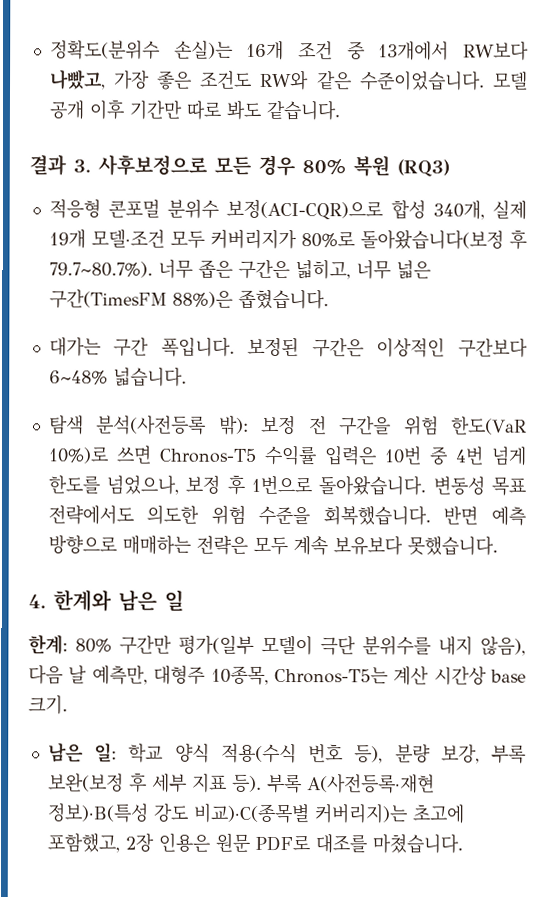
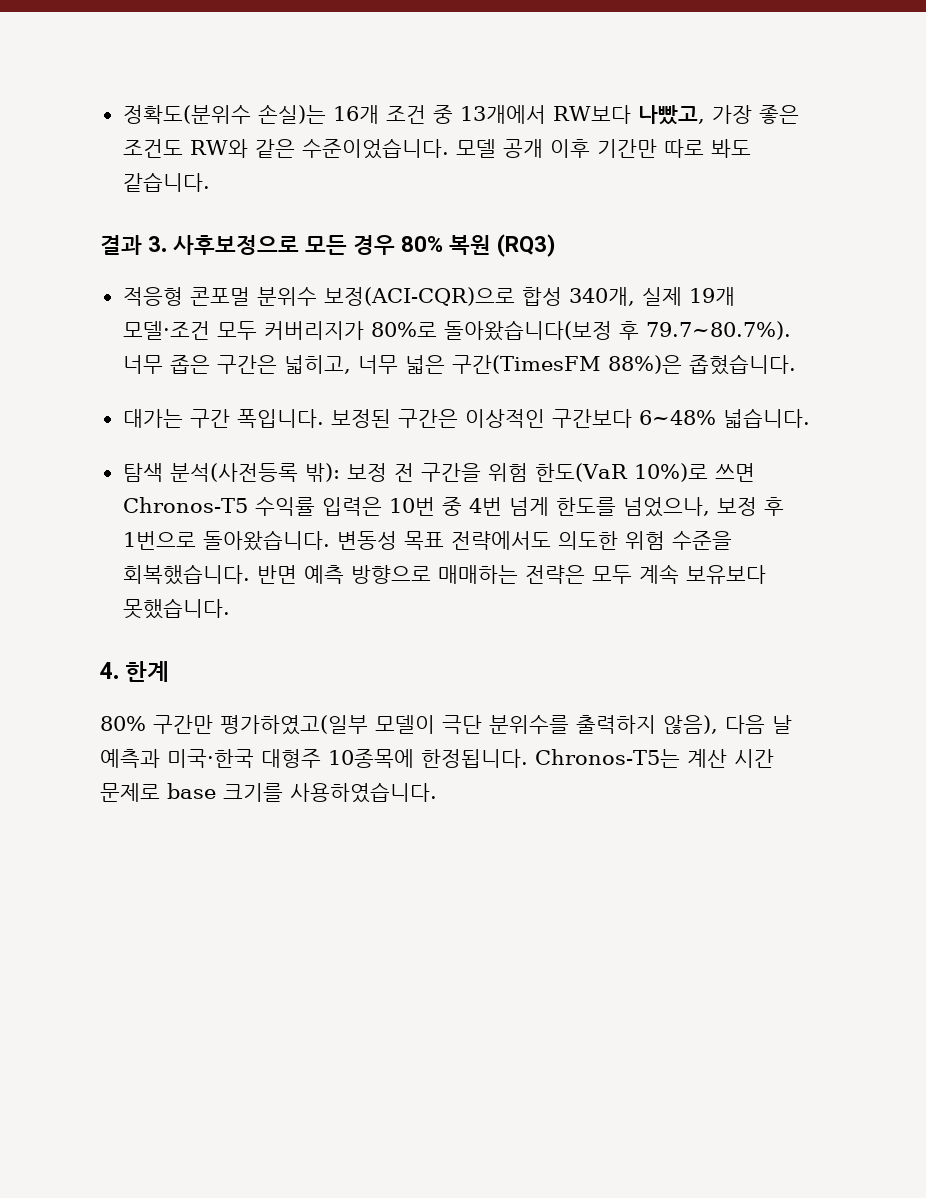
- 4. 한계와 남은 일
- 한계: 80% 구간만 평가(일부 모델이 극단 분위수를 내지 않음), 다음 날 예측만, 대형주 10종목, Chronos-T5는 계산 시간상 base 크기.
- 남은 일: 학교 양식 적용(수식 번호 등), 분량 보강, 부록 보완(보정 후 세부 지표 등). 부록 A(사전등록·재현 정보)·B(특성 강도 비교)·C(종목별 커버리지)는 초고에 포함했고, 2장 인용은 원문 PDF로 대조를 마쳤습니다.
+ 4. 한계
+ 80% 구간만 평가하였고(일부 모델이 극단 분위수를 출력하지 않음), 다음 날 예측과 미국·한국 대형주 10종목에 한정됩니다. Chronos-T5는 계산 시간 문제로 base 크기를 사용하였습니다.

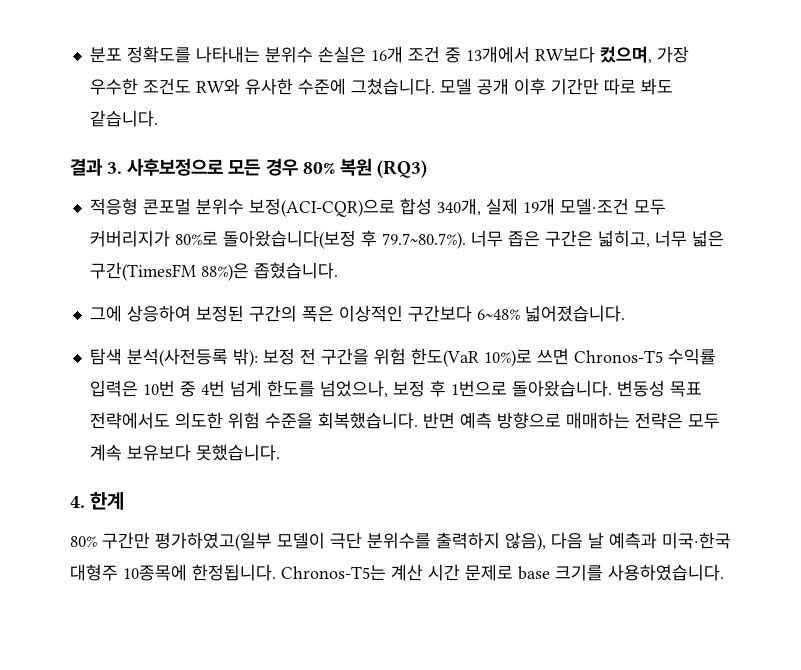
- 정확도(분위수 손실)는 16개 조건 중 13개에서 RW보다 나빴고, 가장 좋은 조건도 RW와 같은 수준이었습니다.
+ 분포 정확도를 나타내는 분위수 손실은 16개 조건 중 13개에서 RW보다 컸으며, 가장 우수한 조건도 RW와 유사한 수준에 그쳤습니다.
- 대가는 구간 폭입니다. 보정된 구간은 이상적인 구간보다 6~48% 넓습니다.
+ 그에 상응하여 보정된 구간의 폭은 이상적인 구간보다 6~48% 넓어졌습니다.

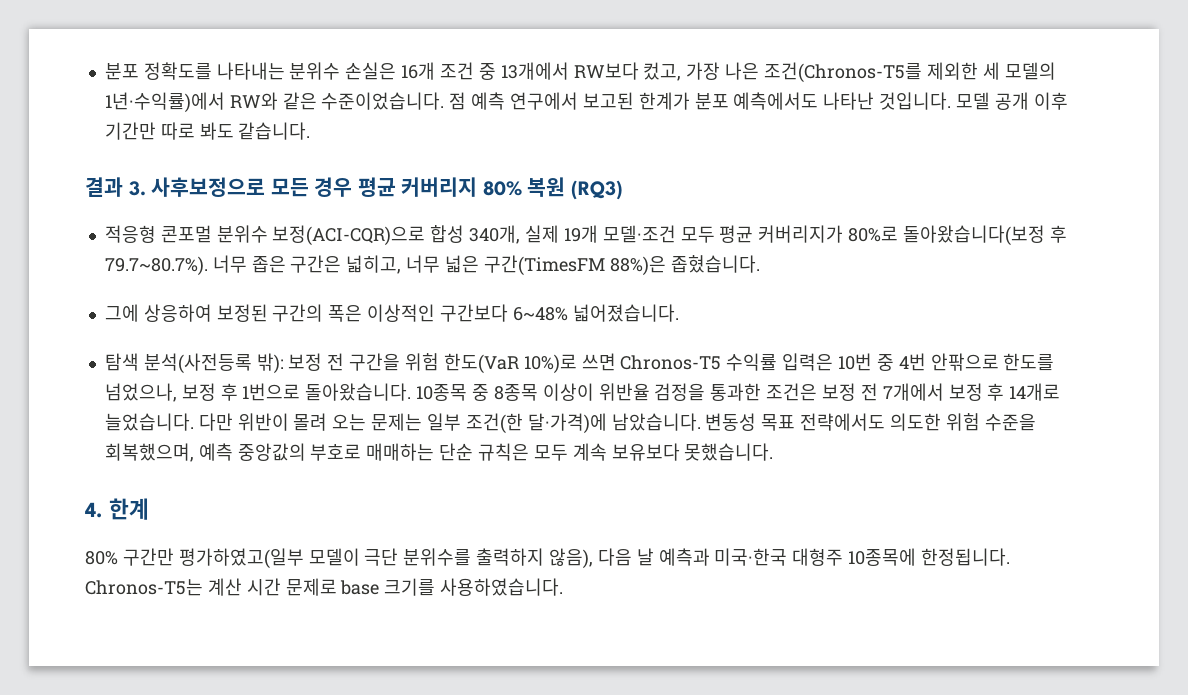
- 분포 정확도를 나타내는 분위수 손실은 16개 조건 중 13개에서 RW보다 컸으며, 가장 우수한 조건도 RW와 유사한 수준에 그쳤습니다.
+ 분포 정확도를 나타내는 분위수 손실은 16개 조건 중 13개에서 RW보다 컸고, 가장 나은 조건(Chronos-T5를 제외한 세 모델의 1년·수익률)에서 RW와 같은 수준이었습니다. 점 예측 연구에서 보고된 한계가 분포 예측에서도 나타난 것입니다.
- 결과 3. 사후보정으로 모든 경우 80% 복원 (RQ3)
+ 결과 3. 사후보정으로 모든 경우 평균 커버리지 80% 복원 (RQ3)
- 적응형 콘포멀 분위수 보정(ACI-CQR)으로 합성 340개, 실제 19개 모델·조건 모두 커버리지가 80%로 돌아왔습니다(보정 후 79.7~80.7%). 너무 좁은 구간은 넓히고, 너무 넓은 구간(TimesFM 88%)은 좁혔습니다.
+ 적응형 콘포멀 분위수 보정(ACI-CQR)으로 합성 340개, 실제 19개 모델·조건 모두 평균 커버리지가 80%로 돌아왔습니다(보정 후 79.7~80.7%). 너무 좁은 구간은 넓히고, 너무 넓은 구간(TimesFM 88%)은 좁혔습니다.
- 탐색 분석(사전등록 밖): 보정 전 구간을 위험 한도(VaR 10%)로 쓰면 Chronos-T5 수익률 입력은 10번 중 4번 넘게 한도를 넘었으나, 보정 후 1번으로 돌아왔습니다.
+ 탐색 분석(사전등록 밖): 보정 전 구간을 위험 한도(VaR 10%)로 쓰면 Chronos-T5 수익률 입력은 10번 중 4번 안팎으로 한도를 넘었으나, 보정 후 1번으로 돌아왔습니다.
+ 10종목 중 8종목 이상이 위반율 검정을 통과한 조건은 보정 전 7개에서 보정 후 14개로 늘었습니다. 다만 위반이 몰려 오는 문제는 일부 조건(한 달·가격)에 남았습니다.
- 변동성 목표 전략에서도 의도한 위험 수준을 회복했습니다. 반면 예측 방향으로 매매하는 전략은 모두 계속 보유보다 못했습니다.
+ 변동성 목표 전략에서도 의도한 위험 수준을 회복했으며, 예측 중앙값의 부호로 매매하는 단순 규칙은 모두 계속 보유보다 못했습니다.

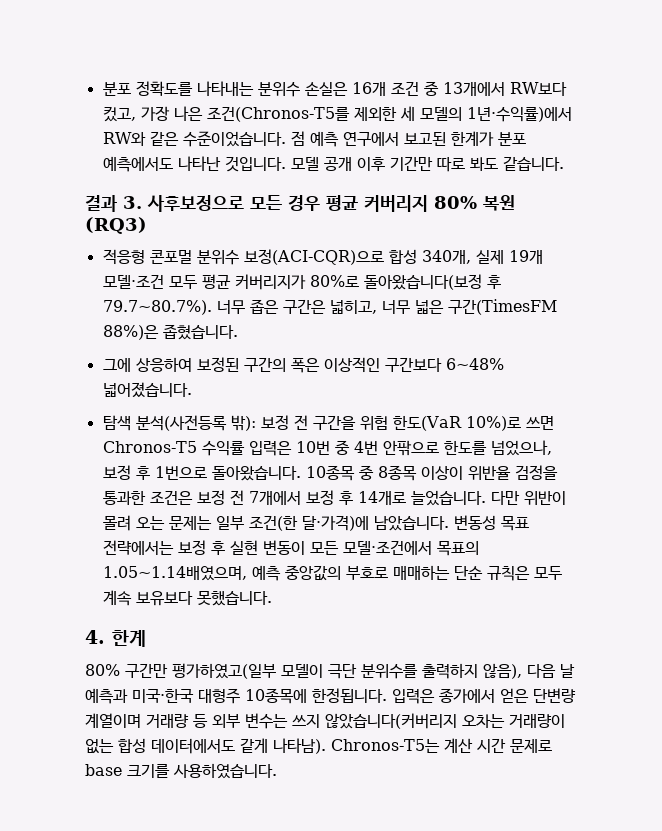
- 변동성 목표 전략에서도 의도한 위험 수준을 회복했으며, 예측 중앙값의 부호로 매매하는 단순 규칙은 모두 계속 보유보다 못했습니다.
+ 변동성 목표 전략에서는 보정 후 실현 변동이 모든 모델·조건에서 목표의 1.05~1.14배였으며, 예측 중앙값의 부호로 매매하는 단순 규칙은 모두 계속 보유보다 못했습니다.
+ 입력은 종가에서 얻은 단변량 계열이며 거래량 등 외부 변수는 쓰지 않았습니다(커버리지 오차는 거래량이 없는 합성 데이터에서도 같게 나타남).

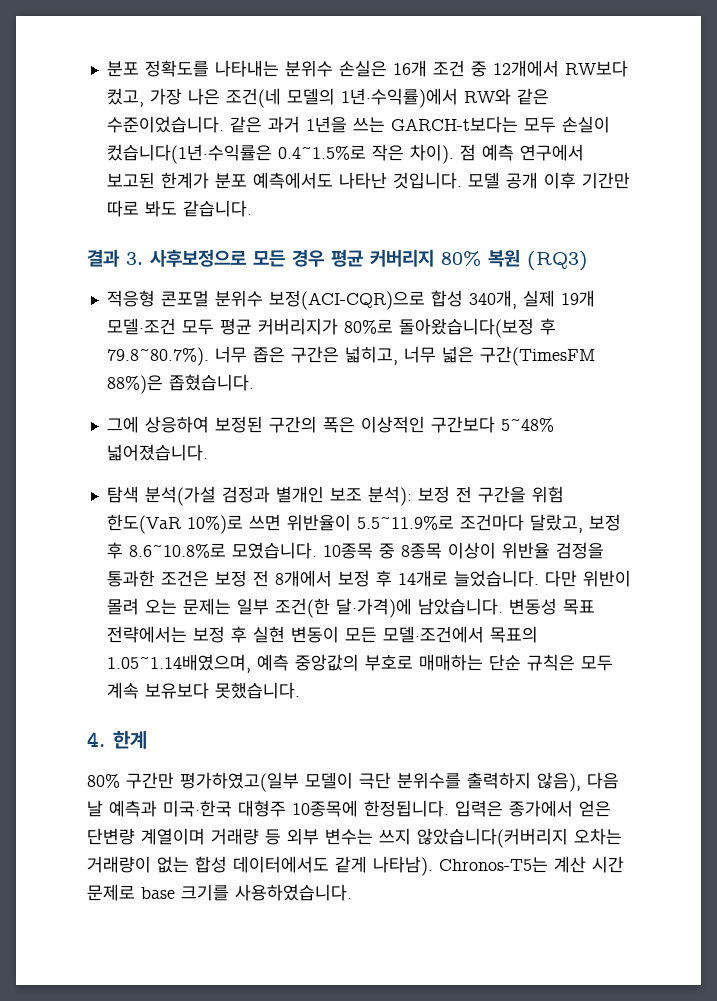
- 분포 정확도를 나타내는 분위수 손실은 16개 조건 중 13개에서 RW보다 컸고, 가장 나은 조건(Chronos-T5를 제외한 세 모델의 1년·수익률)에서 RW와 같은 수준이었습니다.
+ 분포 정확도를 나타내는 분위수 손실은 16개 조건 중 12개에서 RW보다 컸고, 가장 나은 조건(네 모델의 1년·수익률)에서 RW와 같은 수준이었습니다.
+ 같은 과거 1년을 쓰는 GARCH-t보다는 모두 손실이 컸습니다(1년·수익률은 0.4~1.5%로 작은 차이).
- 적응형 콘포멀 분위수 보정(ACI-CQR)으로 합성 340개, 실제 19개 모델·조건 모두 평균 커버리지가 80%로 돌아왔습니다(보정 후 79.7~80.7%). 너무 좁은 구간은 넓히고, 너무 넓은 구간(TimesFM 88%)은 좁혔습니다.
+ 적응형 콘포멀 분위수 보정(ACI-CQR)으로 합성 340개, 실제 19개 모델·조건 모두 평균 커버리지가 80%로 돌아왔습니다(보정 후 79.8~80.7%). 너무 좁은 구간은 넓히고, 너무 넓은 구간(TimesFM 88%)은 좁혔습니다.
- 그에 상응하여 보정된 구간의 폭은 이상적인 구간보다 6~48% 넓어졌습니다.
+ 그에 상응하여 보정된 구간의 폭은 이상적인 구간보다 5~48% 넓어졌습니다.
- 탐색 분석(사전등록 밖): 보정 전 구간을 위험 한도(VaR 10%)로 쓰면 Chronos-T5 수익률 입력은 10번 중 4번 안팎으로 한도를 넘었으나, 보정 후 1번으로 돌아왔습니다.
+ 탐색 분석(가설 검정과 별개인 보조 분석): 보정 전 구간을 위험 한도(VaR 10%)로 쓰면 위반율이 5.5~11.9%로 조건마다 달랐고, 보정 후 8.6~10.8%로 모였습니다.
- 10종목 중 8종목 이상이 위반율 검정을 통과한 조건은 보정 전 7개에서 보정 후 14개로 늘었습니다.
+ 10종목 중 8종목 이상이 위반율 검정을 통과한 조건은 보정 전 8개에서 보정 후 14개로 늘었습니다.

